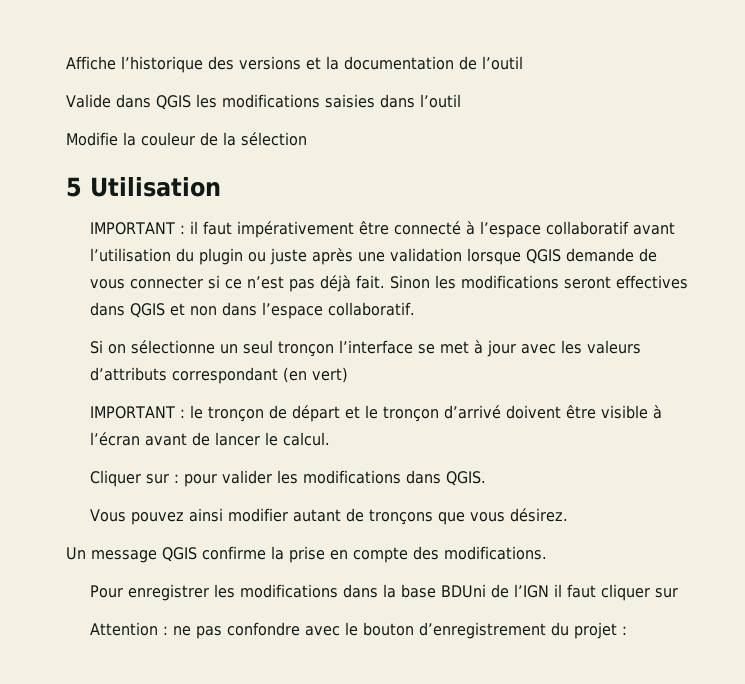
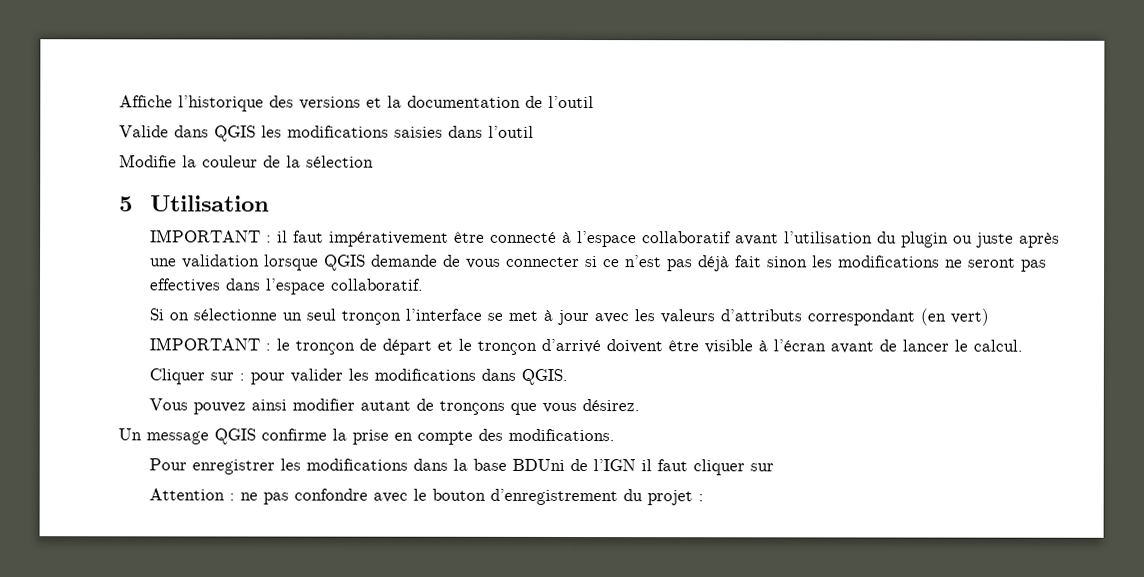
- IMPORTANT : il faut impérativement être connecté à l’espace collaboratif avant l’utilisation du plugin ou juste après une validation lorsque QGIS demande de vous connecter si ce n’est pas déjà fait. Sinon les modifications seront effectives dans QGIS et non dans l’espace collaboratif.
+ IMPORTANT : il faut impérativement être connecté à l’espace collaboratif avant l’utilisation du plugin ou juste après une validation lorsque QGIS demande de vous connecter si ce n’est pas déjà fait sinon les modifications ne seront pas effectives dans l’espace collaboratif.

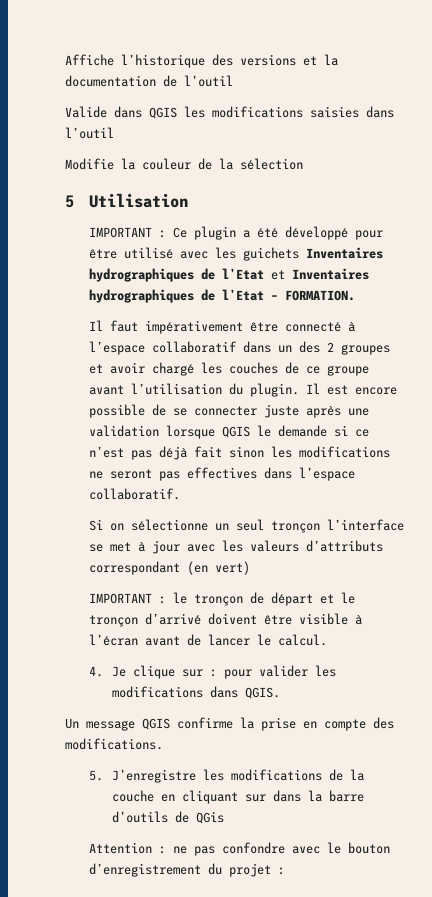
- IMPORTANT : il faut impérativement être connecté à l’espace collaboratif avant l’utilisation du plugin ou juste après une validation lorsque QGIS demande de vous connecter si ce n’est pas déjà fait sinon les modifications ne seront pas effectives dans l’espace collaboratif.
+ IMPORTANT : Ce plugin a été développé pour être utilisé avec les guichets Inventaires hydrographiques de l’Etat et Inventaires hydrographiques de l’Etat – FORMATION.
+ Il faut impérativement être connecté à l’espace collaboratif dans un des 2 groupes et avoir chargé les couches de ce groupe avant l’utilisation du plugin. Il est encore possible de se connecter juste après une validation lorsque QGIS le demande si ce n’est pas déjà fait sinon les modifications ne seront pas effectives dans l’espace collaboratif.
- Cliquer sur : pour valider les modifications dans QGIS.
+ 4. Je clique sur : pour valider les modifications dans QGIS.
- Vous pouvez ainsi modifier autant de tronçons que vous désirez.
- Pour enregistrer les modifications dans la base BDUni de l’IGN il faut cliquer sur
+ 5. J’enregistre les modifications de la couche en cliquant sur dans la barre d’outils de QGis

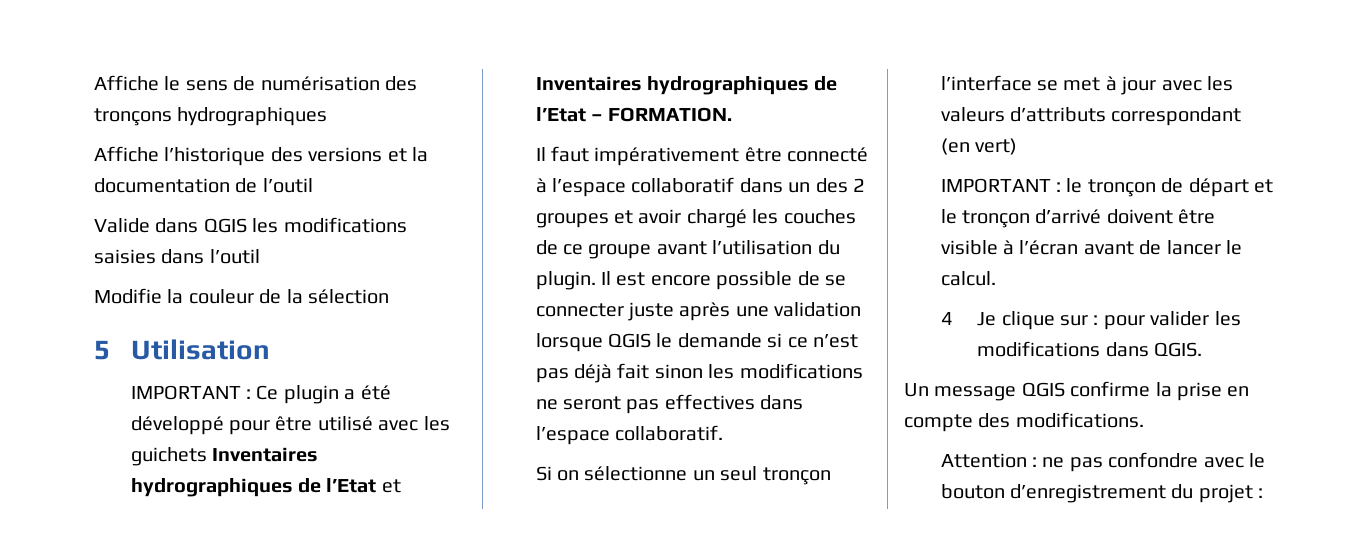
+ Affiche le sens de numérisation des tronçons hydrographiques
- 4. Je clique sur : pour valider les modifications dans QGIS.
+ 4 Je clique sur : pour valider les modifications dans QGIS.
- 5. J’enregistre les modifications de la couche en cliquant sur dans la barre d’outils de QGis

